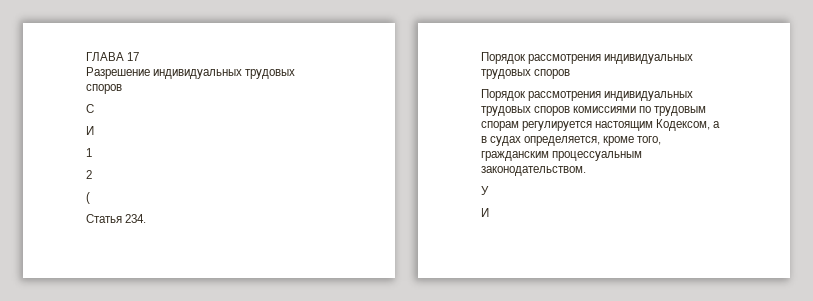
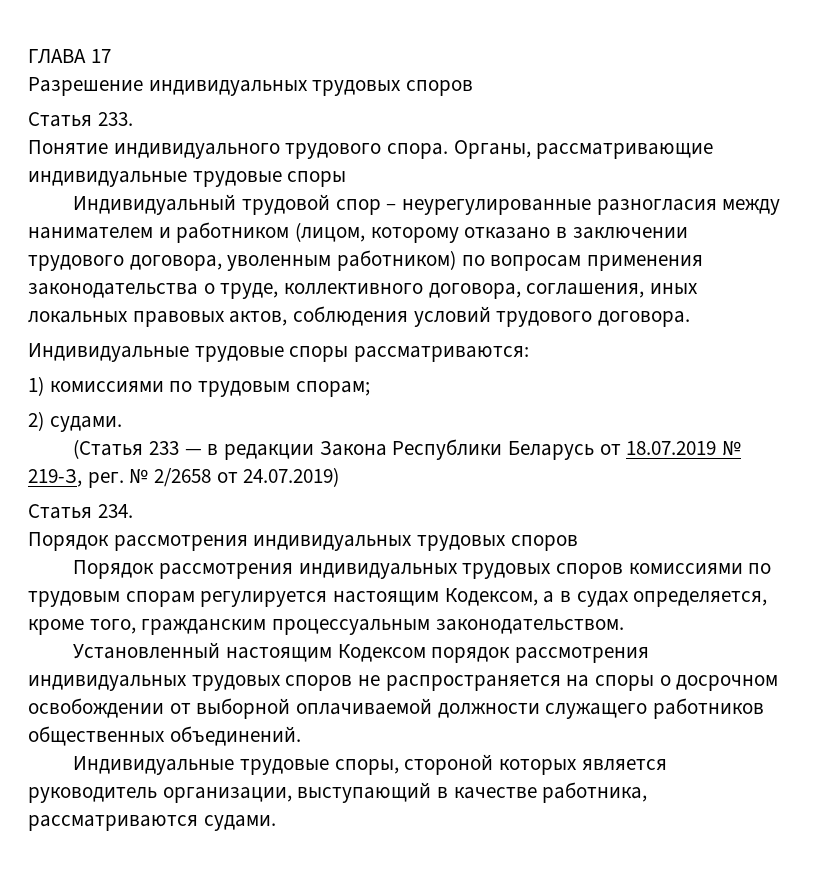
- С
- И
- 1
- 2
- (
+ Статья 233.
+ Понятие индивидуального трудового спора. Органы, рассматривающие индивидуальные трудовые споры
+ Индивидуальный трудовой спор – неурегулированные разногласия между нанимателем и работником (лицом, которому отказано в заключении трудового договора, уволенным работником) по вопросам применения законодательства о труде, коллективного договора, соглашения, иных локальных правовых актов, соблюдения условий трудового договора.
+ Индивидуальные трудовые споры рассматриваются:
+ 1) комиссиями по трудовым спорам;
+ 2) судами.
+ (Статья 233 — в редакции Закона Республики Беларусь от 18.07.2019 № 219-З, рег. № 2/2658 от 24.07.2019)
- У
- И
+ Установленный настоящим Кодексом порядок рассмотрения индивидуальных трудовых споров не распространяется на споры о досрочном освобождении от выборной оплачиваемой должности служащего работников общественных объединений.
+ Индивидуальные трудовые споры, стороной которых является руководитель организации, выступающий в качестве работника, рассматриваются судами.

